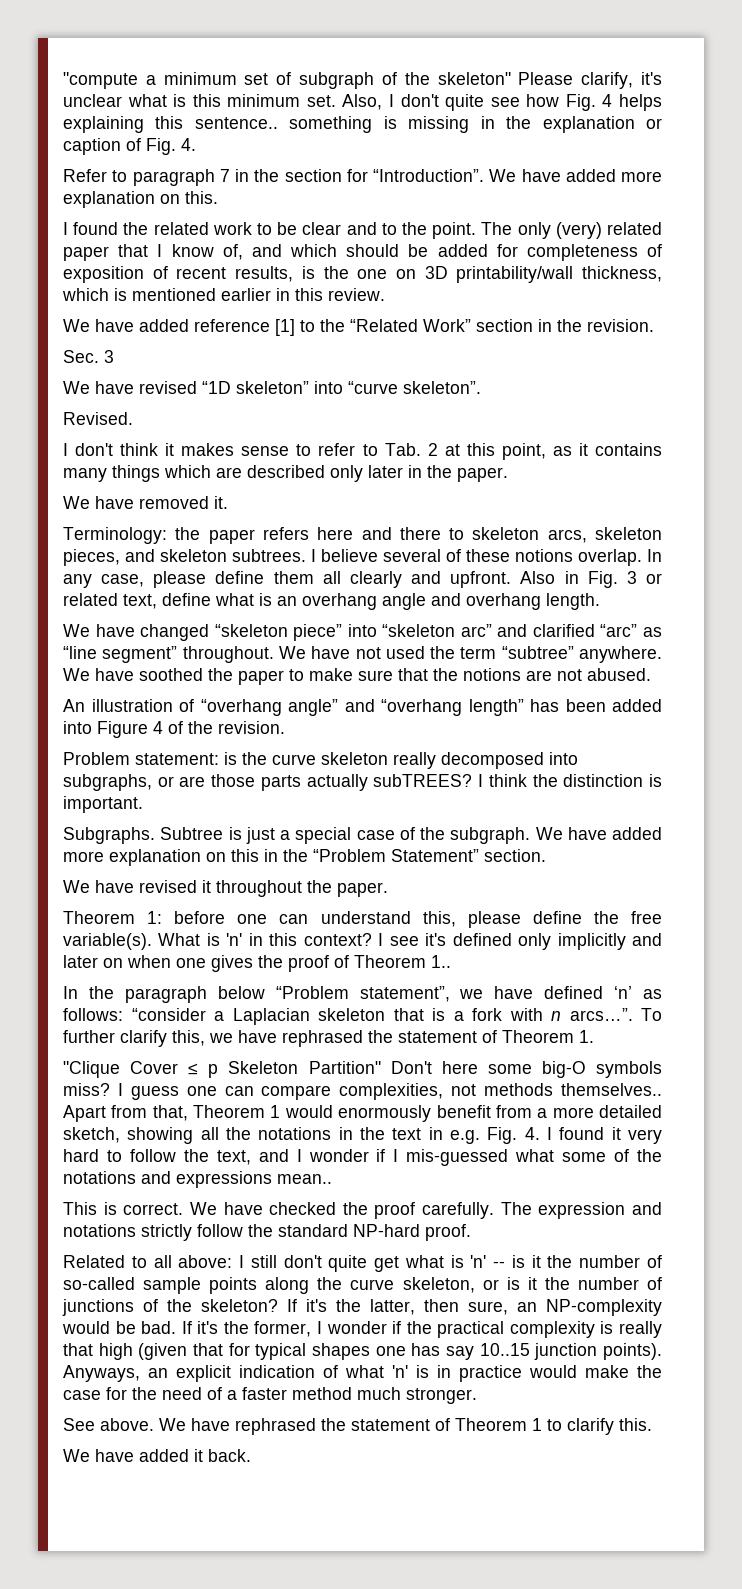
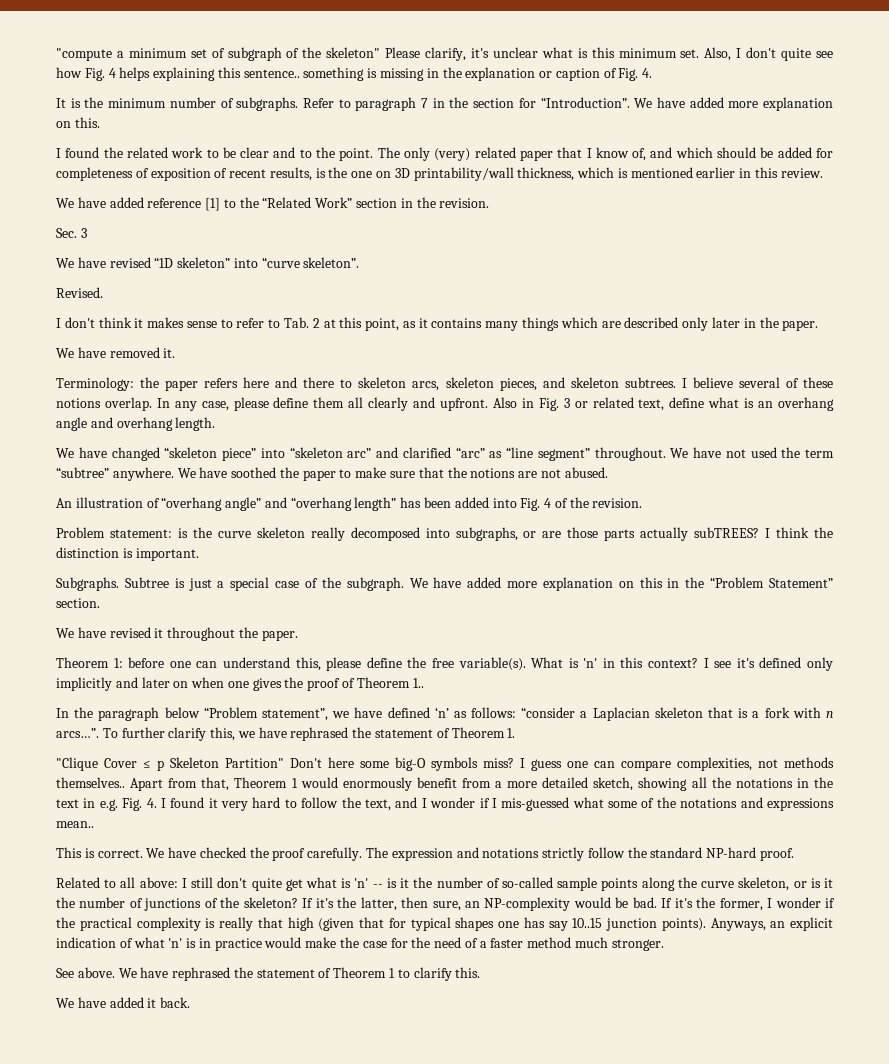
+ It is the minimum number of subgraphs.
- An illustration of “overhang angle” and “overhang length” has been added into Figure 4 of the revision.
+ An illustration of “overhang angle” and “overhang length” has been added into Fig. 4 of the revision.

